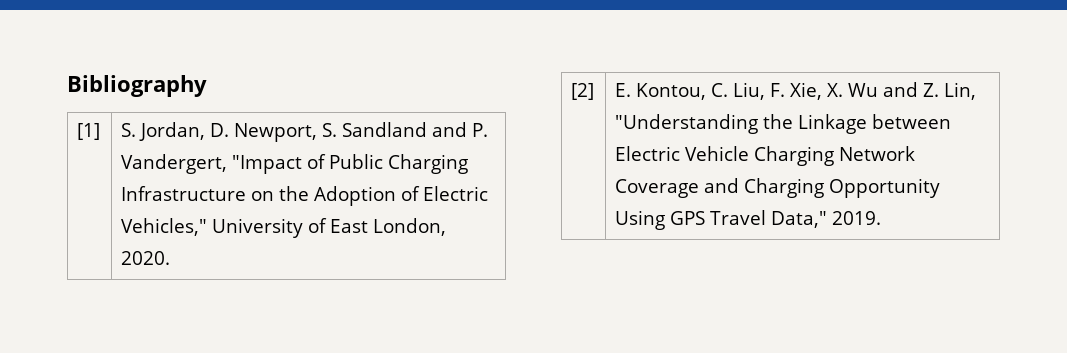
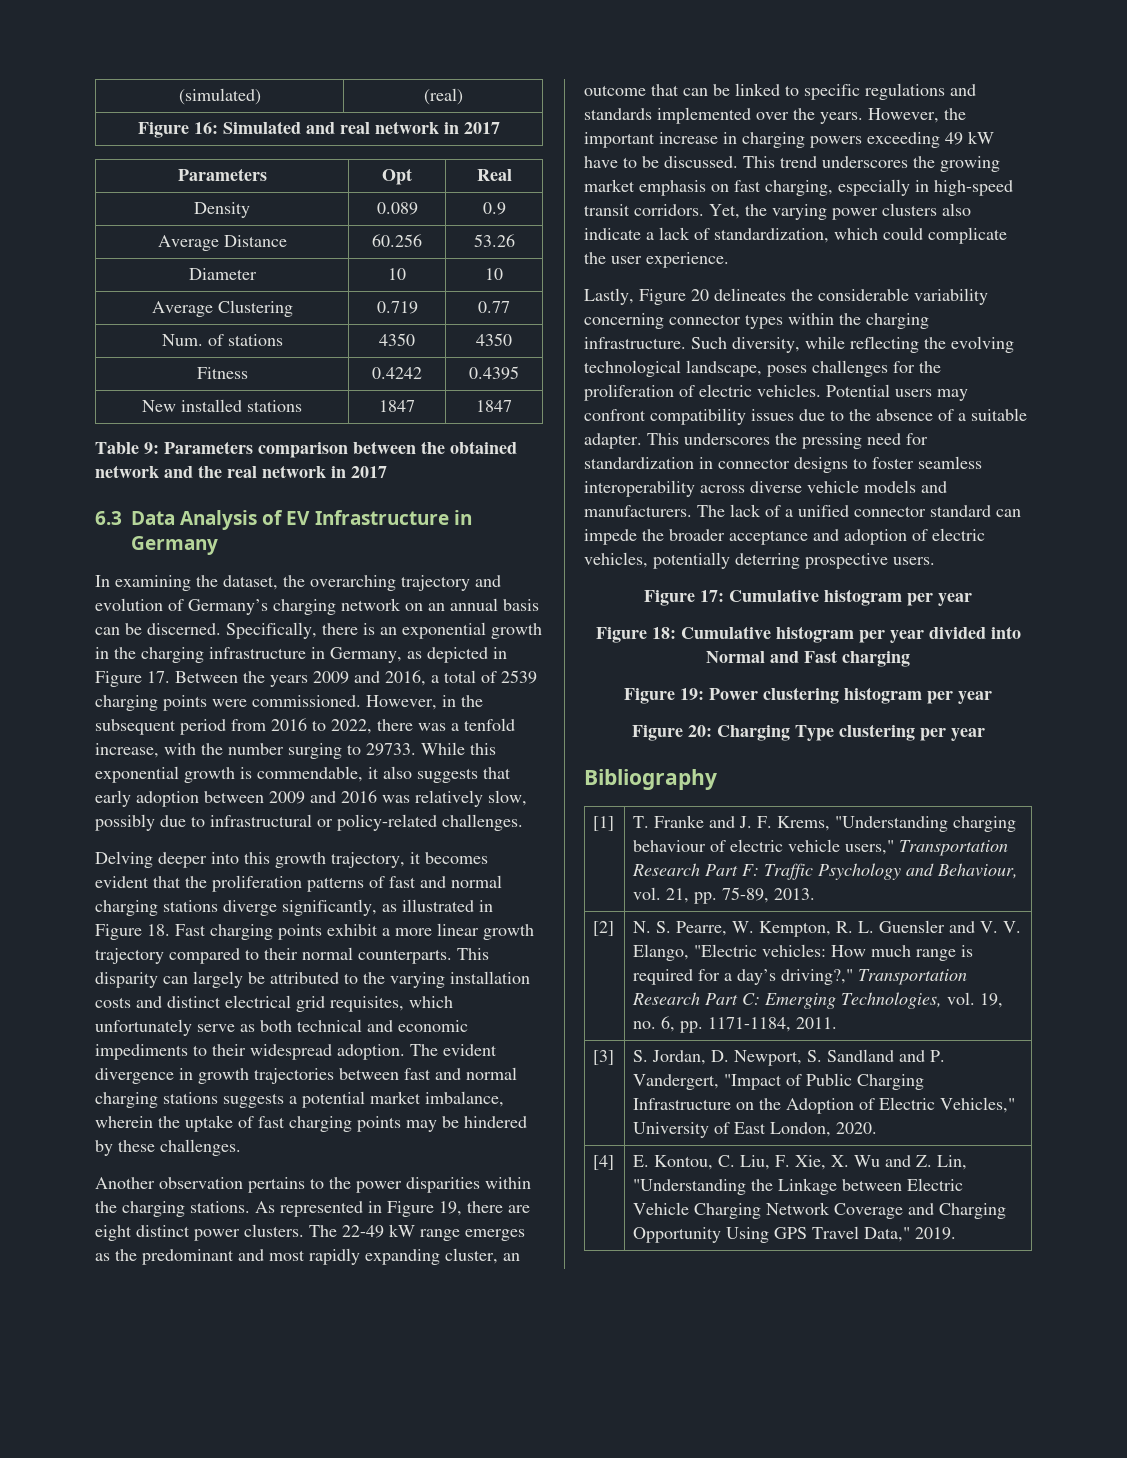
+ (simulated) | (real)
+ Figure 16: Simulated and real network in 2017
+ Parameters | Opt | Real
+ Density | 0.089 | 0.9
+ Average Distance | 60.256 | 53.26
+ Diameter | 10 | 10
+ Average Clustering | 0.719 | 0.77
+ Num. of stations | 4350 | 4350
+ Fitness | 0.4242 | 0.4395
+ New installed stations | 1847 | 1847
+ Table 9: Parameters comparison between the obtained network and the real network in 2017
+ 6.3 Data Analysis of EV Infrastructure in Germany
+ In examining the dataset, the overarching trajectory and evolution of Germany’s charging network on an annual basis can be discerned. Specifically, there is an exponential growth in the charging infrastructure in Germany, as depicted in Figure 17. Between the years 2009 and 2016, a total of 2539 charging points were commissioned. However, in the subsequent period from 2016 to 2022, there was a tenfold increase, with the number surging to 29733. While this exponential growth is commendable, it also suggests that early adoption between 2009 and 2016 was relatively slow, possibly due to infrastructural or policy-related challenges.
+ Delving deeper into this growth trajectory, it becomes evident that the proliferation patterns of fast and normal charging stations diverge significantly, as illustrated in Figure 18. Fast charging points exhibit a more linear growth trajectory compared to their normal counterparts. This disparity can largely be attributed to the varying installation costs and distinct electrical grid requisites, which unfortunately serve as both technical and economic impediments to their widespread adoption. The evident divergence in growth trajectories between fast and normal charging stations suggests a potential market imbalance, wherein the uptake of fast charging points may be hindered by these challenges.
+ Another observation pertains to the power disparities within the charging stations. As represented in Figure 19, there are eight distinct power clusters. The 22-49 kW range emerges as the predominant and most rapidly expanding cluster, an outcome that can be linked to specific regulations and standards implemented over the years. However, the important increase in charging powers exceeding 49 kW have to be discussed. This trend underscores the growing market emphasis on fast charging, especially in high-speed transit corridors. Yet, the varying power clusters also indicate a lack of standardization, which could complicate the user experience.
+ Lastly, Figure 20 delineates the considerable variability concerning connector types within the charging infrastructure. Such diversity, while reflecting the evolving technological landscape, poses challenges for the proliferation of electric vehicles. Potential users may confront compatibility issues due to the absence of a suitable adapter. This underscores the pressing need for standardization in connector designs to foster seamless interoperability across diverse vehicle models and manufacturers. The lack of a unified connector standard can impede the broader acceptance and adoption of electric vehicles, potentially deterring prospective users.
+ Figure 17: Cumulative histogram per year
+ Figure 18: Cumulative histogram per year divided into Normal and Fast charging
+ Figure 19: Power clustering histogram per year
+ Figure 20: Charging Type clustering per year
  Bibliography
- [1] | S. Jordan, D. Newport, S. Sandland and P. Vandergert, "Impact of Public Charging Infrastructure on the Adoption of Electric Vehicles," University of East London, 2020.
+ [1] | T. Franke and J. F. Krems, "Understanding charging behaviour of electric vehicle users," Transportation Research Part F: Traffic Psychology and Behaviour, vol. 21, pp. 75-89, 2013.
+ [2] | N. S. Pearre, W. Kempton, R. L. Guensler and V. V. Elango, "Electric vehicles: How much range is required for a day’s driving?," Transportation Research Part C: Emerging Technologies, vol. 19, no. 6, pp. 1171-1184, 2011.
+ [3] | S. Jordan, D. Newport, S. Sandland and P. Vandergert, "Impact of Public Charging Infrastructure on the Adoption of Electric Vehicles," University of East London, 2020.
- [2] | E. Kontou, C. Liu, F. Xie, X. Wu and Z. Lin, "Understanding the Linkage between Electric Vehicle Charging Network Coverage and Charging Opportunity Using GPS Travel Data," 2019.
+ [4] | E. Kontou, C. Liu, F. Xie, X. Wu and Z. Lin, "Understanding the Linkage between Electric Vehicle Charging Network Coverage and Charging Opportunity Using GPS Travel Data," 2019.

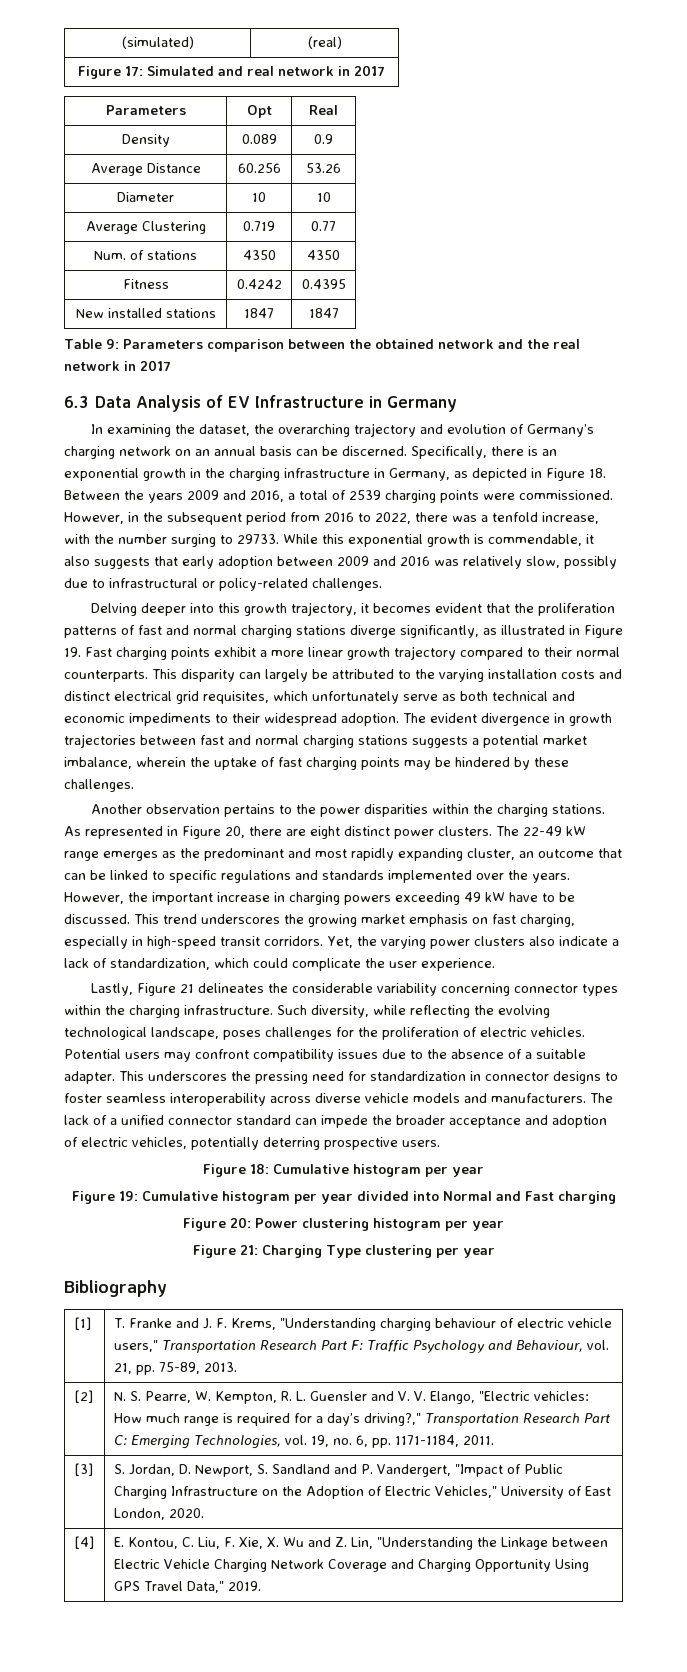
- Figure 16: Simulated and real network in 2017
+ Figure 17: Simulated and real network in 2017
- Specifically, there is an exponential growth in the charging infrastructure in Germany, as depicted in Figure 17. Between the years 2009 and 2016, a total of 2539 charging points were commissioned.
+ Specifically, there is an exponential growth in the charging infrastructure in Germany, as depicted in Figure 18. Between the years 2009 and 2016, a total of 2539 charging points were commissioned.
- Delving deeper into this growth trajectory, it becomes evident that the proliferation patterns of fast and normal charging stations diverge significantly, as illustrated in Figure 18. Fast charging points exhibit a more linear growth trajectory compared to their normal counterparts.
+ Delving deeper into this growth trajectory, it becomes evident that the proliferation patterns of fast and normal charging stations diverge significantly, as illustrated in Figure 19. Fast charging points exhibit a more linear growth trajectory compared to their normal counterparts.
- As represented in Figure 19, there are eight distinct power clusters.
+ As represented in Figure 20, there are eight distinct power clusters.
- Lastly, Figure 20 delineates the considerable variability concerning connector types within the charging infrastructure.
+ Lastly, Figure 21 delineates the considerable variability concerning connector types within the charging infrastructure.
- Figure 17: Cumulative histogram per year
+ Figure 18: Cumulative histogram per year
- Figure 18: Cumulative histogram per year divided into Normal and Fast charging
+ Figure 19: Cumulative histogram per year divided into Normal and Fast charging
- Figure 19: Power clustering histogram per year
+ Figure 20: Power clustering histogram per year
- Figure 20: Charging Type clustering per year
+ Figure 21: Charging Type clustering per year

